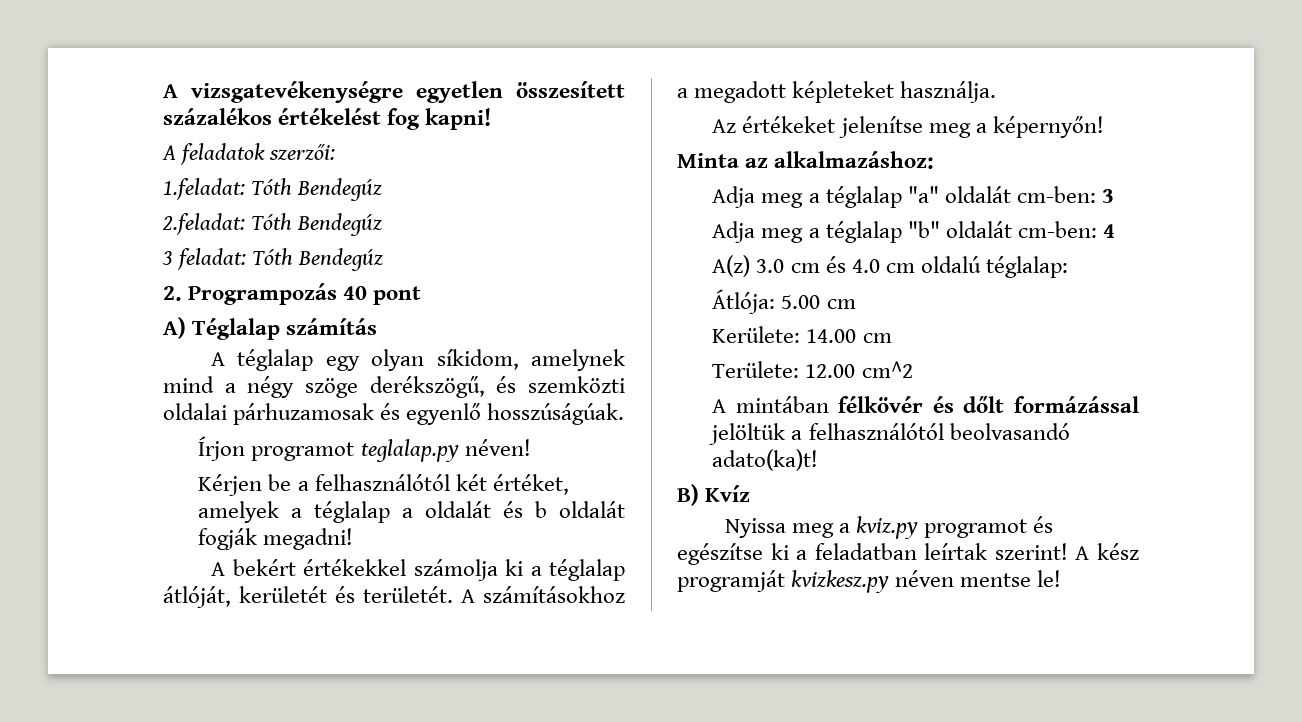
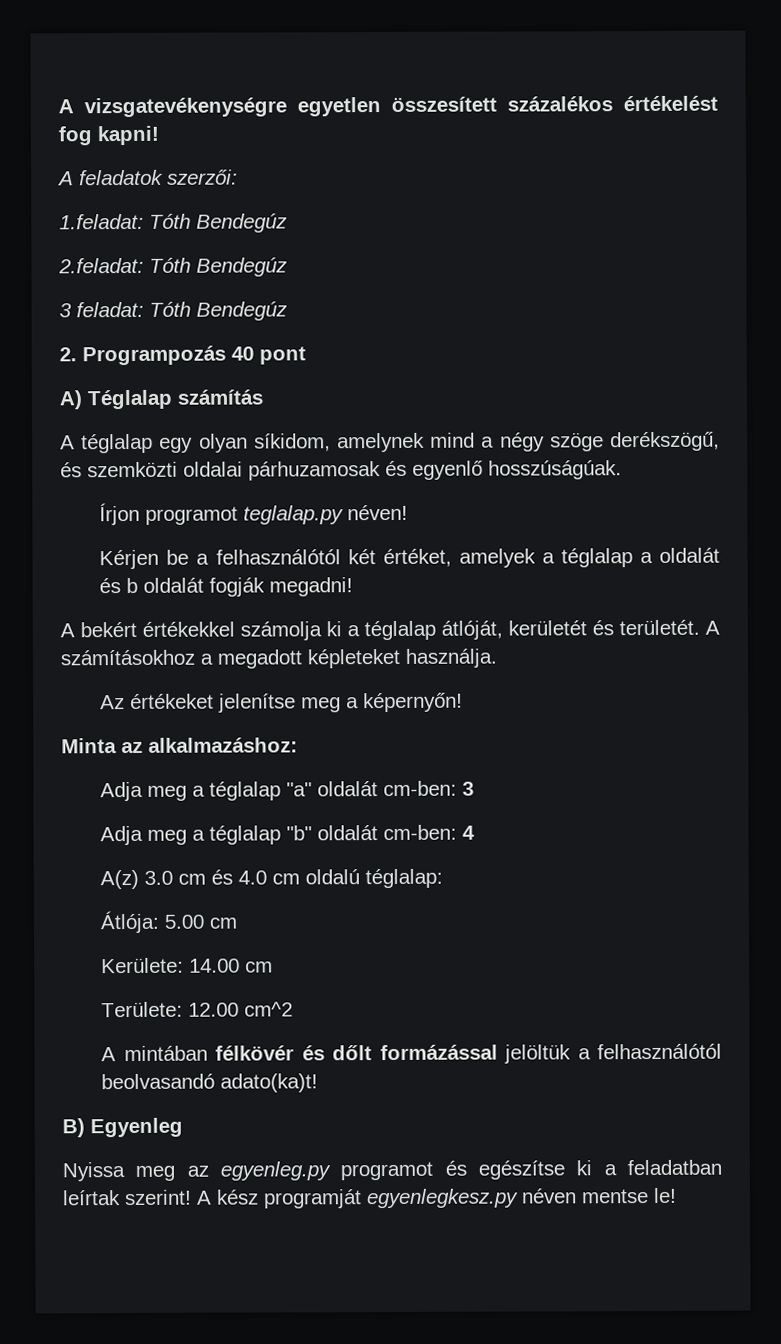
- B) Kvíz
+ B) Egyenleg
- Nyissa meg a kviz.py programot és egészítse ki a feladatban leírtak szerint!
+ Nyissa meg az egyenleg.py programot és egészítse ki a feladatban leírtak szerint!
- A kész programját kvizkesz.py néven mentse le!
+ A kész programját egyenlegkesz.py néven mentse le!

